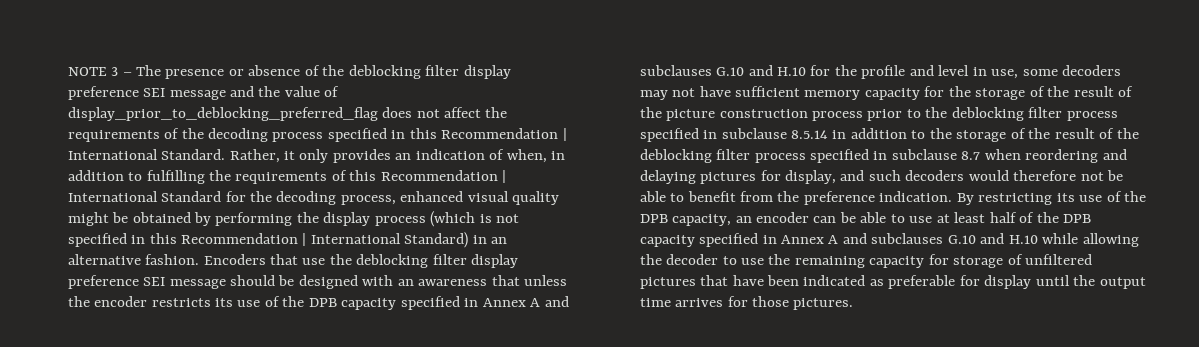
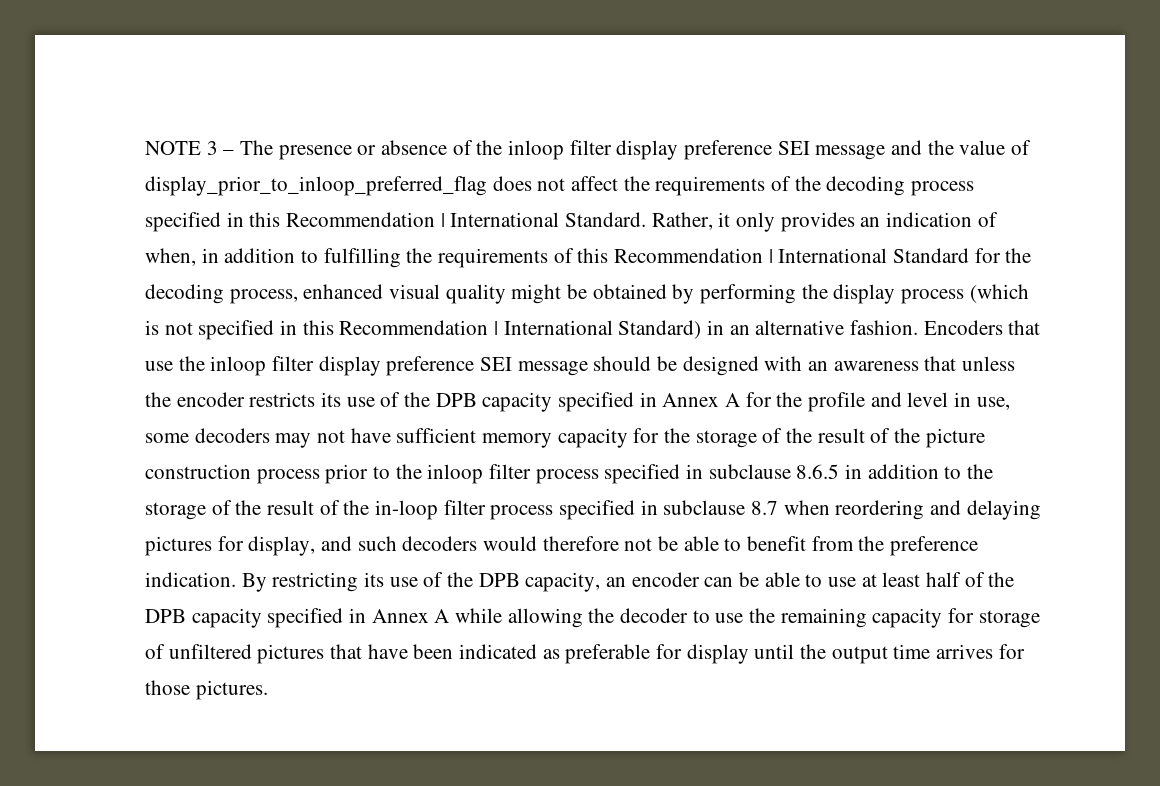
- NOTE 3 – The presence or absence of the deblocking filter display preference SEI message and the value of display_prior_to_deblocking_preferred_flag does not affect the requirements of the decoding process specified in this Recommendation | International Standard.
+ NOTE 3 – The presence or absence of the inloop filter display preference SEI message and the value of display_prior_to_inloop_preferred_flag does not affect the requirements of the decoding process specified in this Recommendation | International Standard.
- Encoders that use the deblocking filter display preference SEI message should be designed with an awareness that unless the encoder restricts its use of the DPB capacity specified in Annex A and subclauses G.10 and H.10 for the profile and level in use, some decoders may not have sufficient memory capacity for the storage of the result of the picture construction process prior to the deblocking filter process specified in subclause 8.5.14 in addition to the storage of the result of the deblocking filter process specified in subclause 8.7 when reordering and delaying pictures for display, and such decoders would therefore not be able to benefit from the preference indication.
+ Encoders that use the inloop filter display preference SEI message should be designed with an awareness that unless the encoder restricts its use of the DPB capacity specified in Annex A for the profile and level in use, some decoders may not have sufficient memory capacity for the storage of the result of the picture construction process prior to the inloop filter process specified in subclause 8.6.5 in addition to the storage of the result of the in-loop filter process specified in subclause 8.7 when reordering and delaying pictures for display, and such decoders would therefore not be able to benefit from the preference indication.
- By restricting its use of the DPB capacity, an encoder can be able to use at least half of the DPB capacity specified in Annex A and subclauses G.10 and H.10 while allowing the decoder to use the remaining capacity for storage of unfiltered pictures that have been indicated as preferable for display until the output time arrives for those pictures.
+ By restricting its use of the DPB capacity, an encoder can be able to use at least half of the DPB capacity specified in Annex A while allowing the decoder to use the remaining capacity for storage of unfiltered pictures that have been indicated as preferable for display until the output time arrives for those pictures.

